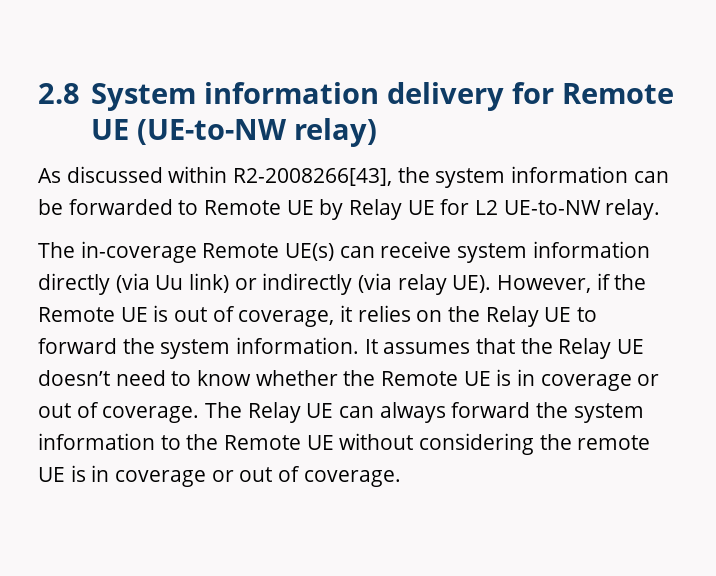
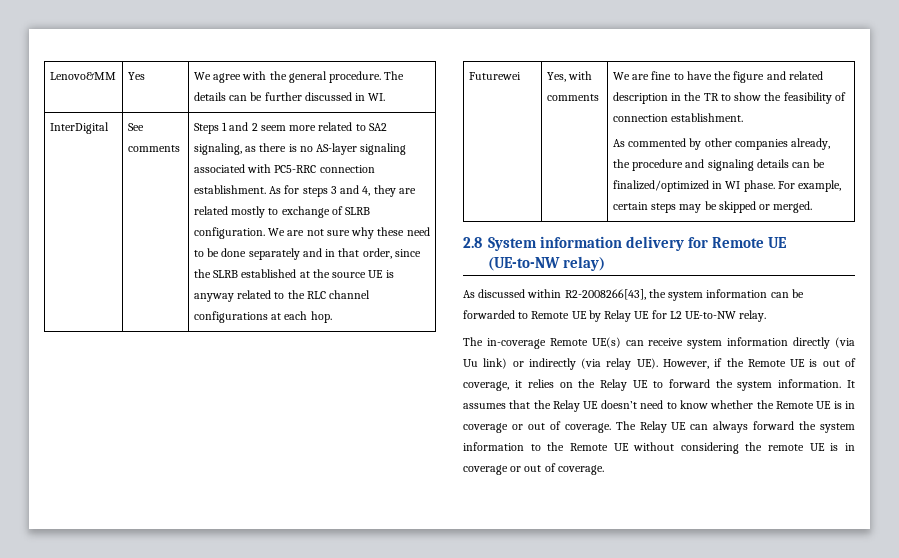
+ Lenovo&MM | Yes | We agree with the general procedure. The details can be further discussed in WI.
+ InterDigital | See comments | Steps 1 and 2 seem more related to SA2 signaling, as there is no AS-layer signaling associated with PC5-RRC connection establishment. As for steps 3 and 4, they are related mostly to exchange of SLRB configuration. We are not sure why these need to be done separately and in that order, since the SLRB established at the source UE is anyway related to the RLC channel configurations at each hop.
+ Futurewei | Yes, with comments | We are fine to have the figure and related description in the TR to show the feasibility of connection establishment.
+ As commented by other companies already, the procedure and signaling details can be finalized/optimized in WI phase. For example, certain steps may be skipped or merged.

